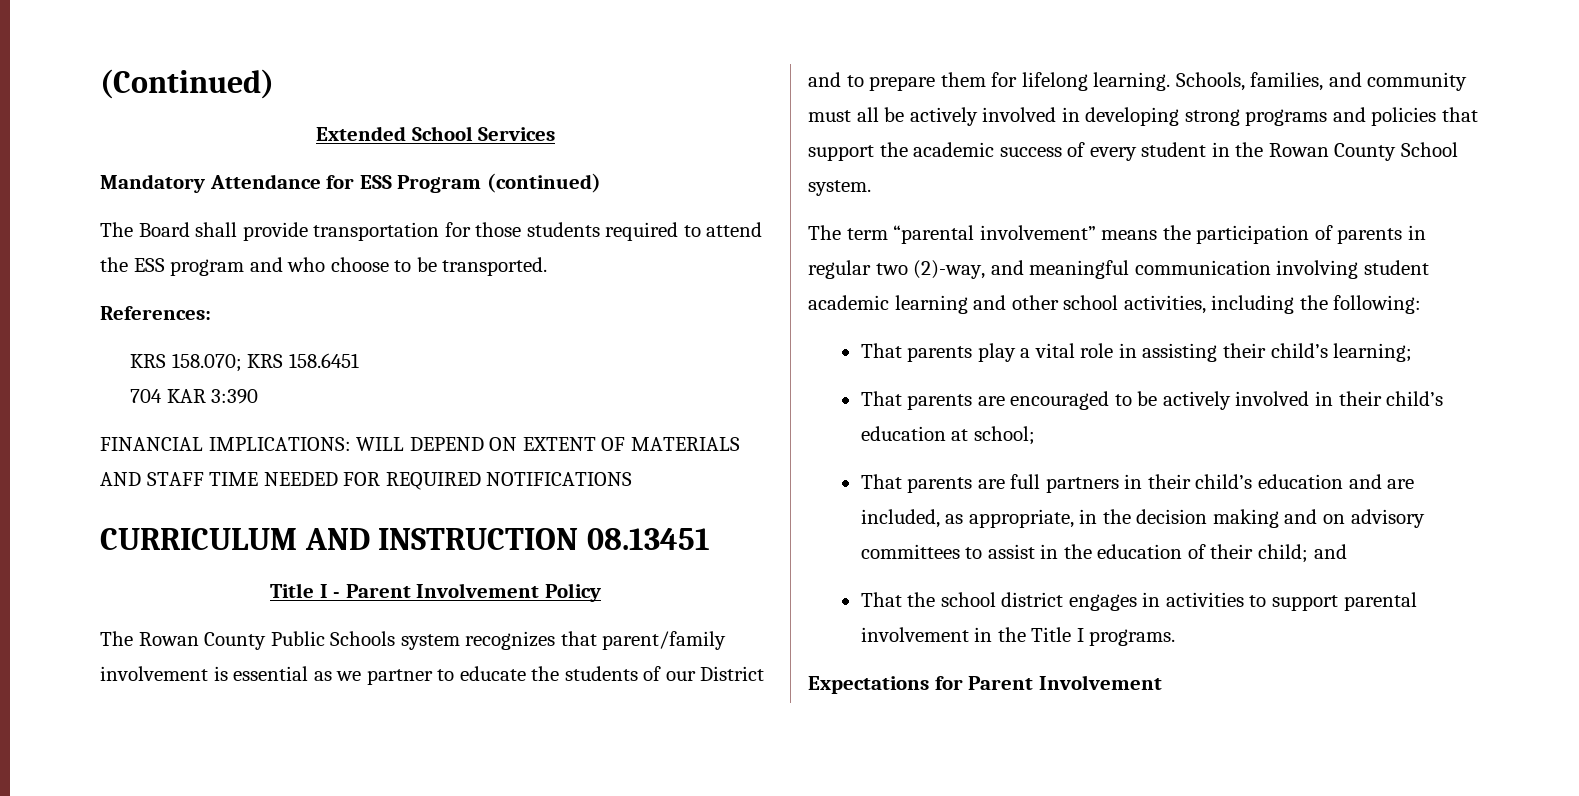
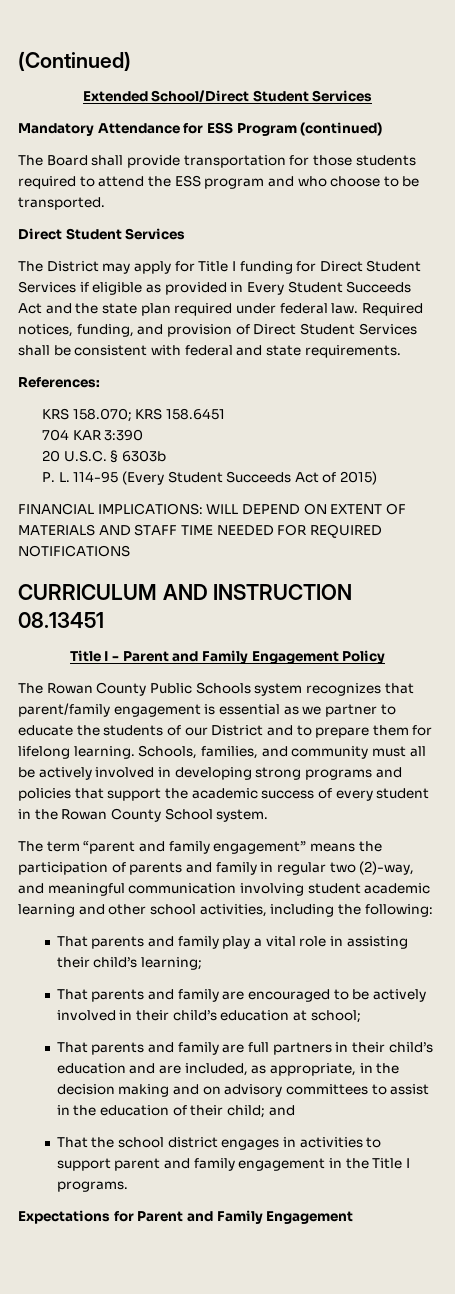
- Extended School Services
+ Extended School/Direct Student Services
  The Board shall provide transportation for those students required to attend the ESS program and who choose to be transported.
+ Direct Student Services
+ The District may apply for Title I funding for Direct Student Services if eligible as provided in Every Student Succeeds Act and the state plan required under federal law. Required notices, funding, and provision of Direct Student Services shall be consistent with federal and state requirements.
+ 20 U.S.C. § 6303b
+ P. L. 114-95 (Every Student Succeeds Act of 2015)
- Title I - Parent Involvement Policy
+ Title I - Parent and Family Engagement Policy
- The Rowan County Public Schools system recognizes that parent/family involvement is essential as we partner to educate the students of our District and to prepare them for lifelong learning.
+ The Rowan County Public Schools system recognizes that parent/family engagement is essential as we partner to educate the students of our District and to prepare them for lifelong learning.
- The term “parental involvement” means the participation of parents in regular two (2)-way, and meaningful communication involving student academic learning and other school activities, including the following:
+ The term “parent and family engagement” means the participation of parents and family in regular two (2)-way, and meaningful communication involving student academic learning and other school activities, including the following:
- That parents play a vital role in assisting their child’s learning;
+ That parents and family play a vital role in assisting their child’s learning;
- That parents are encouraged to be actively involved in their child’s education at school;
+ That parents and family are encouraged to be actively involved in their child’s education at school;
- That parents are full partners in their child’s education and are included, as appropriate, in the decision making and on advisory committees to assist in the education of their child; and
+ That parents and family are full partners in their child’s education and are included, as appropriate, in the decision making and on advisory committees to assist in the education of their child; and
- That the school district engages in activities to support parental involvement in the Title I programs.
+ That the school district engages in activities to support parent and family engagement in the Title I programs.
- Expectations for Parent Involvement
+ Expectations for Parent and Family Engagement

